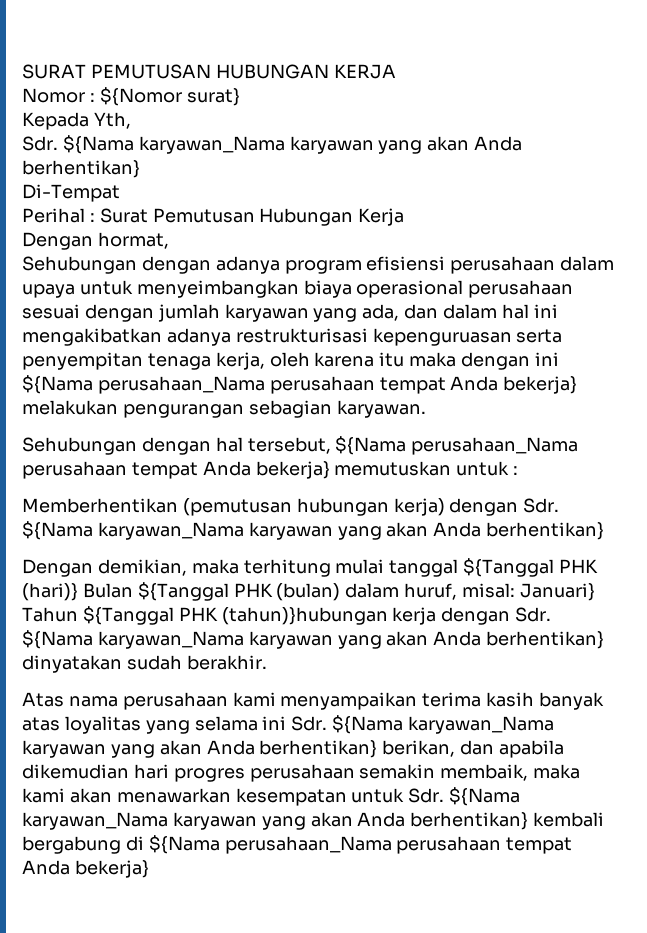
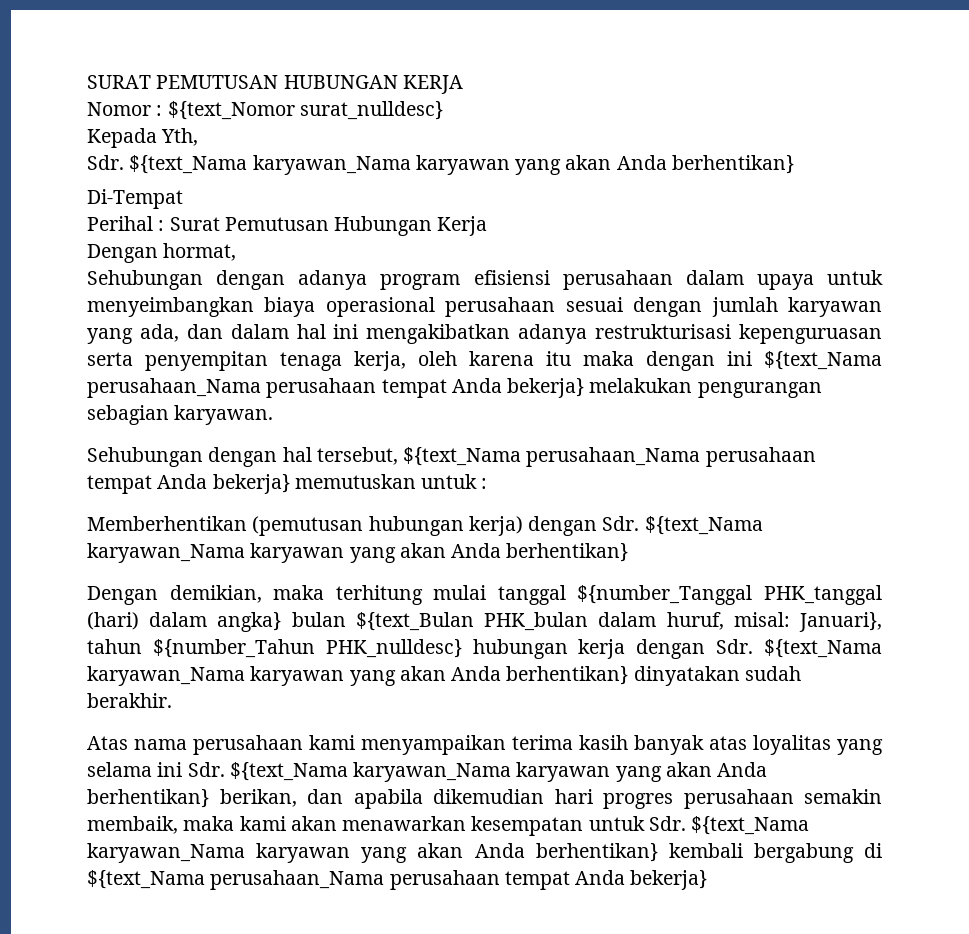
- Nomor : ${Nomor surat}
+ Nomor : ${text_Nomor surat_nulldesc}
  Kepada Yth,
- Sdr. ${Nama karyawan_Nama karyawan yang akan Anda berhentikan}
+ Sdr. ${text_Nama karyawan_Nama karyawan yang akan Anda berhentikan}
- Sehubungan dengan adanya program efisiensi perusahaan dalam upaya untuk menyeimbangkan biaya operasional perusahaan sesuai dengan jumlah karyawan yang ada, dan dalam hal ini mengakibatkan adanya restrukturisasi kepenguruasan serta penyempitan tenaga kerja, oleh karena itu maka dengan ini ${Nama perusahaan_Nama perusahaan tempat Anda bekerja} melakukan pengurangan sebagian karyawan.
+ Sehubungan dengan adanya program efisiensi perusahaan dalam upaya untuk menyeimbangkan biaya operasional perusahaan sesuai dengan jumlah karyawan yang ada, dan dalam hal ini mengakibatkan adanya restrukturisasi kepenguruasan serta penyempitan tenaga kerja, oleh karena itu maka dengan ini ${text_Nama perusahaan_Nama perusahaan tempat Anda bekerja} melakukan pengurangan sebagian karyawan.
- Sehubungan dengan hal tersebut, ${Nama perusahaan_Nama perusahaan tempat Anda bekerja} memutuskan untuk :
+ Sehubungan dengan hal tersebut, ${text_Nama perusahaan_Nama perusahaan tempat Anda bekerja} memutuskan untuk :
- Memberhentikan (pemutusan hubungan kerja) dengan Sdr. ${Nama karyawan_Nama karyawan yang akan Anda berhentikan}
+ Memberhentikan (pemutusan hubungan kerja) dengan Sdr. ${text_Nama karyawan_Nama karyawan yang akan Anda berhentikan}
- Dengan demikian, maka terhitung mulai tanggal ${Tanggal PHK (hari)} Bulan ${Tanggal PHK (bulan) dalam huruf, misal: Januari} Tahun ${Tanggal PHK (tahun)}hubungan kerja dengan Sdr. ${Nama karyawan_Nama karyawan yang akan Anda berhentikan} dinyatakan sudah berakhir.
+ Dengan demikian, maka terhitung mulai tanggal ${number_Tanggal PHK_tanggal (hari) dalam angka} bulan ${text_Bulan PHK_bulan dalam huruf, misal: Januari}, tahun ${number_Tahun PHK_nulldesc} hubungan kerja dengan Sdr. ${text_Nama karyawan_Nama karyawan yang akan Anda berhentikan} dinyatakan sudah berakhir.
- Atas nama perusahaan kami menyampaikan terima kasih banyak atas loyalitas yang selama ini Sdr. ${Nama karyawan_Nama karyawan yang akan Anda berhentikan} berikan, dan apabila dikemudian hari progres perusahaan semakin membaik, maka kami akan menawarkan kesempatan untuk Sdr. ${Nama karyawan_Nama karyawan yang akan Anda berhentikan} kembali bergabung di ${Nama perusahaan_Nama perusahaan tempat Anda bekerja}
+ Atas nama perusahaan kami menyampaikan terima kasih banyak atas loyalitas yang selama ini Sdr. ${text_Nama karyawan_Nama karyawan yang akan Anda berhentikan} berikan, dan apabila dikemudian hari progres perusahaan semakin membaik, maka kami akan menawarkan kesempatan untuk Sdr. ${text_Nama karyawan_Nama karyawan yang akan Anda berhentikan} kembali bergabung di ${text_Nama perusahaan_Nama perusahaan tempat Anda bekerja}

